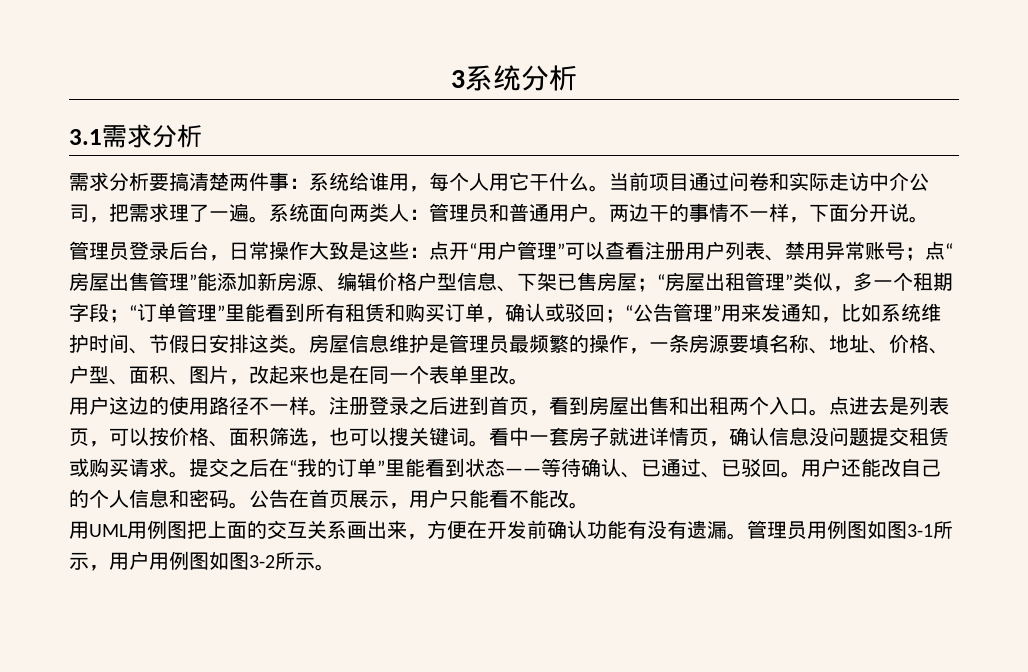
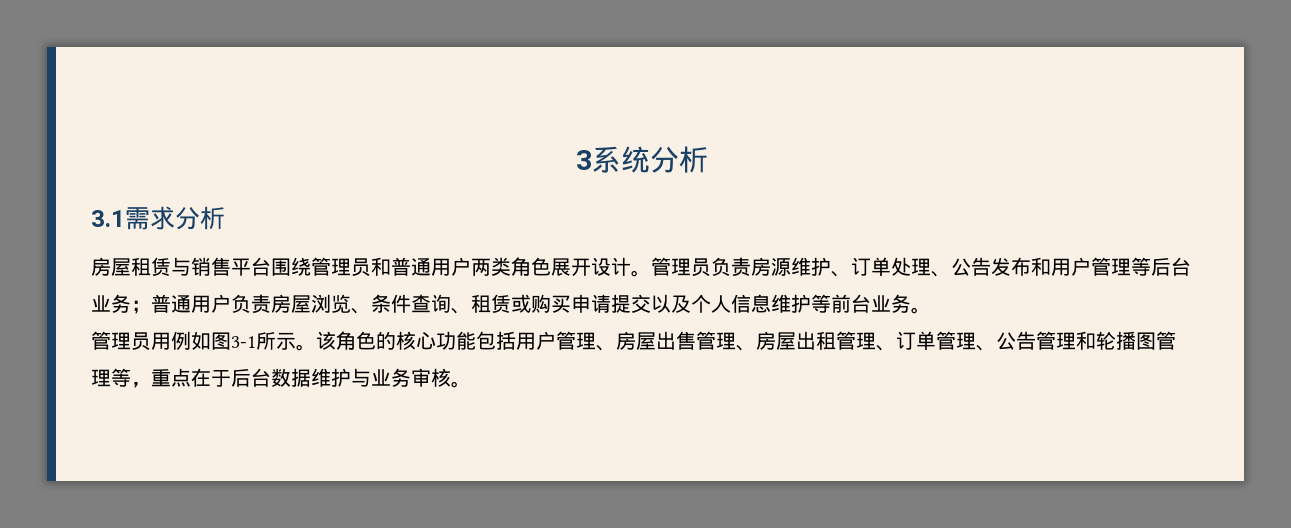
- 需求分析要搞清楚两件事：系统给谁用，每个人用它干什么。当前项目通过问卷和实际走访中介公司，把需求理了一遍。系统面向两类人：管理员和普通用户。两边干的事情不一样，下面分开说。
- 管理员登录后台，日常操作大致是这些：点开“用户管理”可以查看注册用户列表、禁用异常账号；点“房屋出售管理”能添加新房源、编辑价格户型信息、下架已售房屋；“房屋出租管理”类似，多一个租期字段；“订单管理”里能看到所有租赁和购买订单，确认或驳回；“公告管理”用来发通知，比如系统维护时间、节假日安排这类。房屋信息维护是管理员最频繁的操作，一条房源要填名称、地址、价格、户型、面积、图片，改起来也是在同一个表单里改。
- 用户这边的使用路径不一样。注册登录之后进到首页，看到房屋出售和出租两个入口。点进去是列表页，可以按价格、面积筛选，也可以搜关键词。看中一套房子就进详情页，确认信息没问题提交租赁或购买请求。提交之后在“我的订单”里能看到状态——等待确认、已通过、已驳回。用户还能改自己的个人信息和密码。公告在首页展示，用户只能看不能改。
- 用UML用例图把上面的交互关系画出来，方便在开发前确认功能有没有遗漏。管理员用例图如图3-1所示，用户用例图如图3-2所示。
+ 房屋租赁与销售平台围绕管理员和普通用户两类角色展开设计。管理员负责房源维护、订单处理、公告发布和用户管理等后台业务；普通用户负责房屋浏览、条件查询、租赁或购买申请提交以及个人信息维护等前台业务。
+ 管理员用例如图3-1所示。该角色的核心功能包括用户管理、房屋出售管理、房屋出租管理、订单管理、公告管理和轮播图管理等，重点在于后台数据维护与业务审核。

